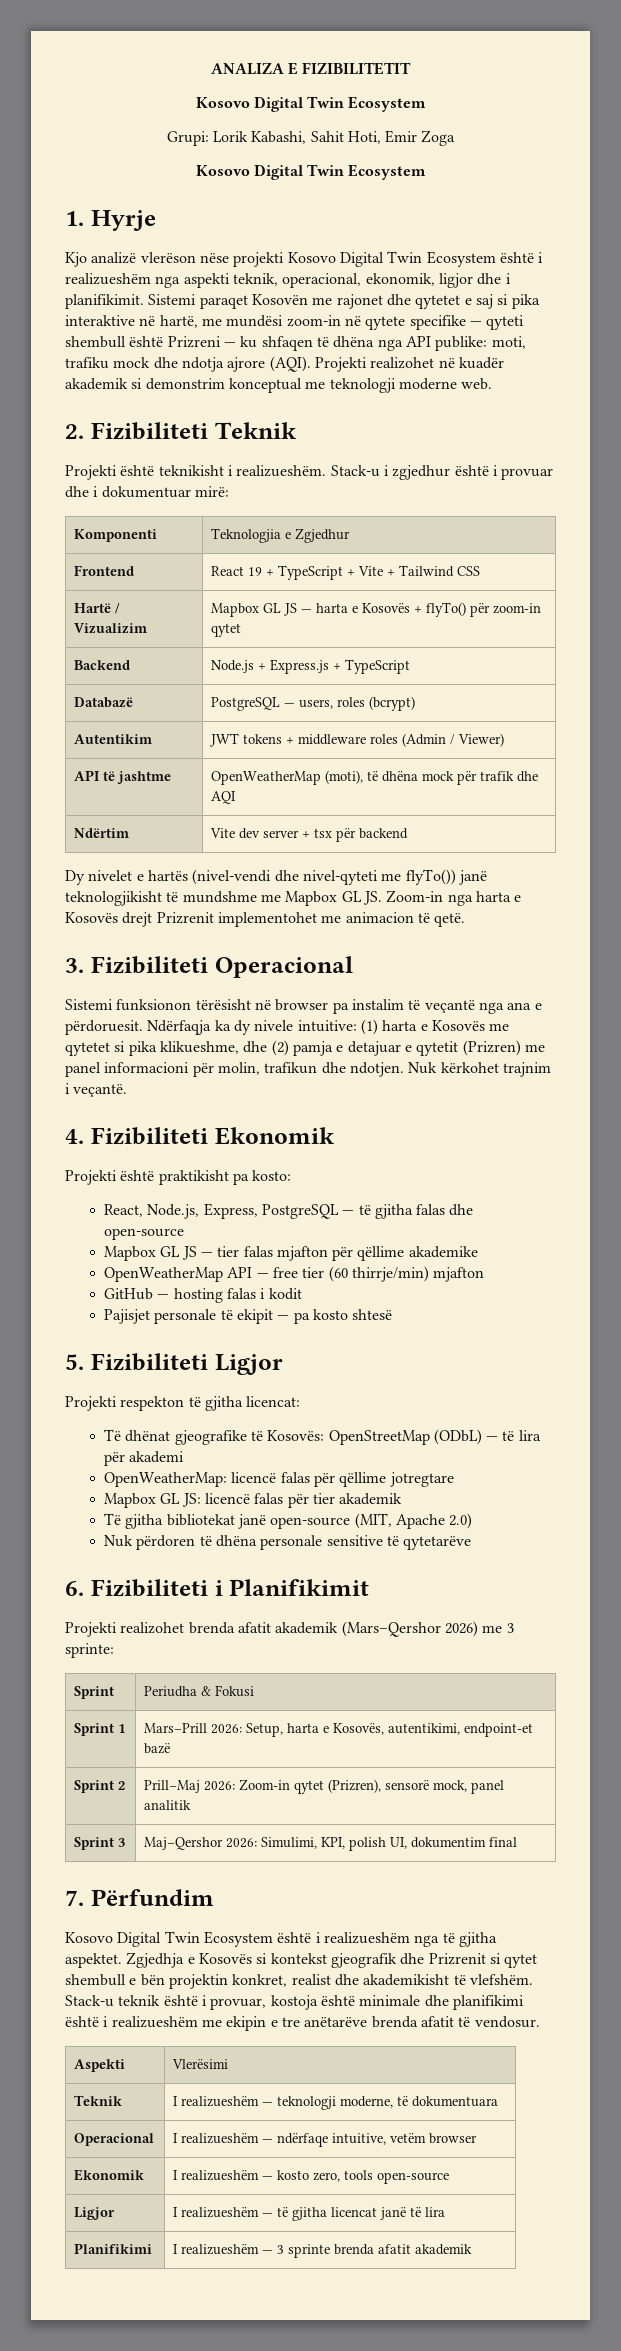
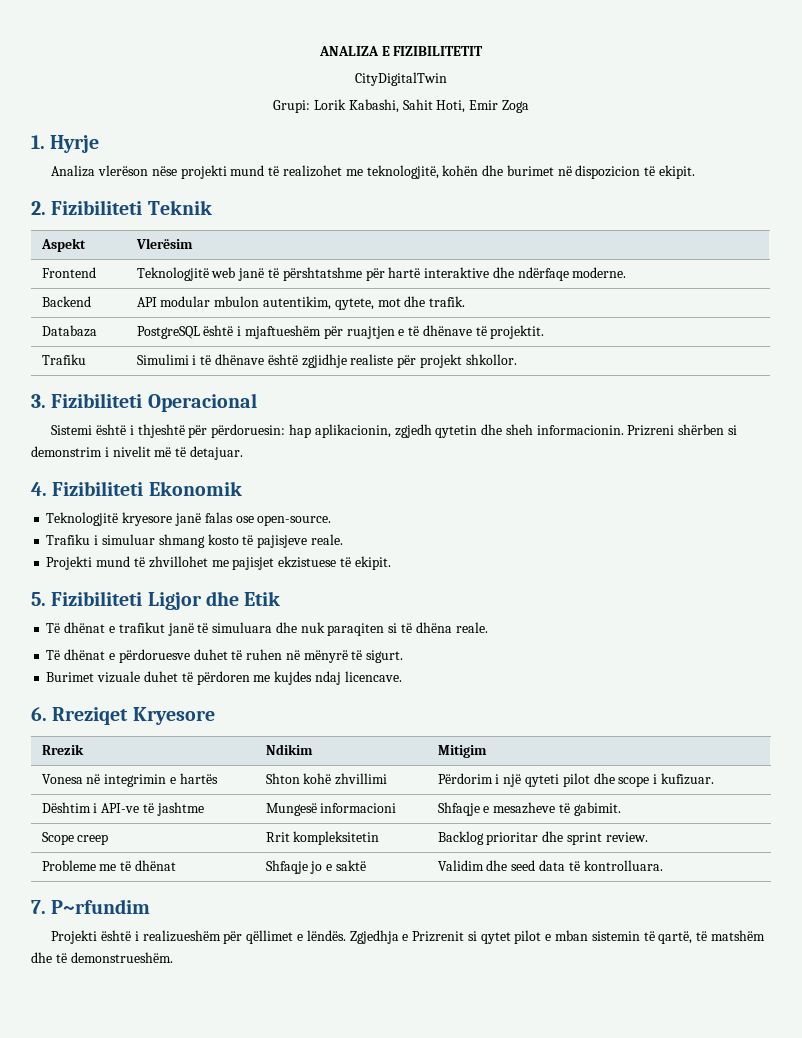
  ANALIZA E FIZIBILITETIT
- Kosovo Digital Twin Ecosystem
+ CityDigitalTwin
  Grupi: Lorik Kabashi, Sahit Hoti, Emir Zoga
- Kosovo Digital Twin Ecosystem
- Kjo analizë vlerëson nëse projekti Kosovo Digital Twin Ecosystem është i realizueshëm nga aspekti teknik, operacional, ekonomik, ligjor dhe i planifikimit. Sistemi paraqet Kosovën me rajonet dhe qytetet e saj si pika interaktive në hartë, me mundësi zoom-in në qytete specifike — qyteti shembull është Prizreni — ku shfaqen të dhëna nga API publike: moti, trafiku mock dhe ndotja ajrore (AQI). Projekti realizohet në kuadër akademik si demonstrim konceptual me teknologji moderne web.
+ Analiza vlerëson nëse projekti mund të realizohet me teknologjitë, kohën dhe burimet në dispozicion të ekipit.
  2. Fizibiliteti Teknik
- Projekti është teknikisht i realizueshëm. Stack-u i zgjedhur është i provuar dhe i dokumentuar mirë:
- Komponenti | Teknologjia e Zgjedhur
- Frontend | React 19 + TypeScript + Vite + Tailwind CSS
- Hartë / Vizualizim | Mapbox GL JS — harta e Kosovës + flyTo() për zoom-in qytet
- Backend | Node.js + Express.js + TypeScript
- Databazë | PostgreSQL — users, roles (bcrypt)
- Autentikim | JWT tokens + middleware roles (Admin / Viewer)
- API të jashtme | OpenWeatherMap (moti), të dhëna mock për trafik dhe AQI
- Ndërtim | Vite dev server + tsx për backend
- Dy nivelet e hartës (nivel-vendi dhe nivel-qyteti me flyTo()) janë teknologjikisht të mundshme me Mapbox GL JS. Zoom-in nga harta e Kosovës drejt Prizrenit implementohet me animacion të qetë.
+ Aspekt | Vlerësim
+ Frontend | Teknologjitë web janë të përshtatshme për hartë interaktive dhe ndërfaqe moderne.
+ Backend | API modular mbulon autentikim, qytete, mot dhe trafik.
+ Databaza | PostgreSQL është i mjaftueshëm për ruajtjen e të dhënave të projektit.
+ Trafiku | Simulimi i të dhënave është zgjidhje realiste për projekt shkollor.
  3. Fizibiliteti Operacional
- Sistemi funksionon tërësisht në browser pa instalim të veçantë nga ana e përdoruesit. Ndërfaqja ka dy nivele intuitive: (1) harta e Kosovës me qytetet si pika klikueshme, dhe (2) pamja e detajuar e qytetit (Prizren) me panel informacioni për molin, trafikun dhe ndotjen. Nuk kërkohet trajnim i veçantë.
+ Sistemi është i thjeshtë për përdoruesin: hap aplikacionin, zgjedh qytetin dhe sheh informacionin. Prizreni shërben si demonstrim i nivelit më të detajuar.
  4. Fizibiliteti Ekonomik
- Projekti është praktikisht pa kosto:
- React, Node.js, Express, PostgreSQL — të gjitha falas dhe open-source
- Mapbox GL JS — tier falas mjafton për qëllime akademike
- OpenWeatherMap API — free tier (60 thirrje/min) mjafton
- GitHub — hosting falas i kodit
- Pajisjet personale të ekipit — pa kosto shtesë
- 5. Fizibiliteti Ligjor
- Projekti respekton të gjitha licencat:
- Të dhënat gjeografike të Kosovës: OpenStreetMap (ODbL) — të lira për akademi
- OpenWeatherMap: licencë falas për qëllime jotregtare
- Mapbox GL JS: licencë falas për tier akademik
- Të gjitha bibliotekat janë open-source (MIT, Apache 2.0)
- Nuk përdoren të dhëna personale sensitive të qytetarëve
- 6. Fizibiliteti i Planifikimit
- Projekti realizohet brenda afatit akademik (Mars–Qershor 2026) me 3 sprinte:
- Sprint | Periudha & Fokusi
- Sprint 1 | Mars–Prill 2026: Setup, harta e Kosovës, autentikimi, endpoint-et bazë
- Sprint 2 | Prill–Maj 2026: Zoom-in qytet (Prizren), sensorë mock, panel analitik
- Sprint 3 | Maj–Qershor 2026: Simulimi, KPI, polish UI, dokumentim final
- 7. Përfundim
- Kosovo Digital Twin Ecosystem është i realizueshëm nga të gjitha aspektet. Zgjedhja e Kosovës si kontekst gjeografik dhe Prizrenit si qytet shembull e bën projektin konkret, realist dhe akademikisht të vlefshëm. Stack-u teknik është i provuar, kostoja është minimale dhe planifikimi është i realizueshëm me ekipin e tre anëtarëve brenda afatit të vendosur.
- Aspekti | Vlerësimi
- Teknik | I realizueshëm — teknologji moderne, të dokumentuara
- Operacional | I realizueshëm — ndërfaqe intuitive, vetëm browser
- Ekonomik | I realizueshëm — kosto zero, tools open-source
- Ligjor | I realizueshëm — të gjitha licencat janë të lira
- Planifikimi | I realizueshëm — 3 sprinte brenda afatit akademik
+ Teknologjitë kryesore janë falas ose open-source.
+ Trafiku i simuluar shmang kosto të pajisjeve reale.
+ Projekti mund të zhvillohet me pajisjet ekzistuese të ekipit.
+ 5. Fizibiliteti Ligjor dhe Etik
+ Të dhënat e trafikut janë të simuluara dhe nuk paraqiten si të dhëna reale.
+ Të dhënat e përdoruesve duhet të ruhen në mënyrë të sigurt.
+ Burimet vizuale duhet të përdoren me kujdes ndaj licencave.
+ 6. Rreziqet Kryesore
+ Rrezik | Ndikim | Mitigim
+ Vonesa në integrimin e hartës | Shton kohë zhvillimi | Përdorim i një qyteti pilot dhe scope i kufizuar.
+ Dështim i API-ve të jashtme | Mungesë informacioni | Shfaqje e mesazheve të gabimit.
+ Scope creep | Rrit kompleksitetin | Backlog prioritar dhe sprint review.
+ Probleme me të dhënat | Shfaqje jo e saktë | Validim dhe seed data të kontrolluara.
+ 7. P~rfundim
+ Projekti është i realizueshëm për qëllimet e lëndës. Zgjedhja e Prizrenit si qytet pilot e mban sistemin të qartë, të matshëm dhe të demonstrueshëm.

